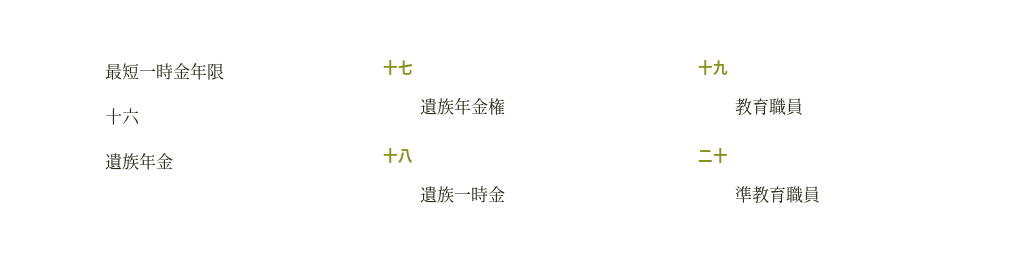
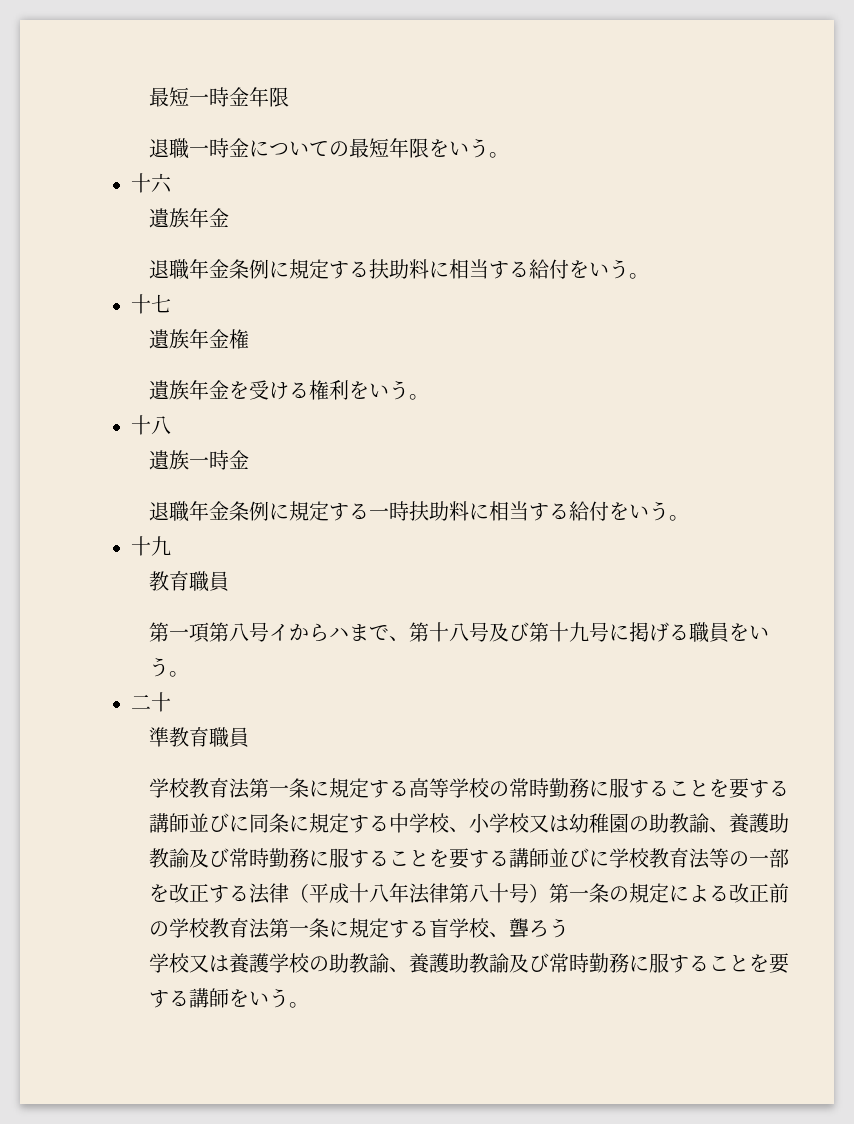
+ 退職一時金についての最短年限をいう。
  十六
  遺族年金
+ 退職年金条例に規定する扶助料に相当する給付をいう。
  十七
  遺族年金権
+ 遺族年金を受ける権利をいう。
  十八
  遺族一時金
+ 退職年金条例に規定する一時扶助料に相当する給付をいう。
  十九
  教育職員
+ 第一項第八号イからハまで、第十八号及び第十九号に掲げる職員をいう。
  二十
  準教育職員
+ 学校教育法第一条に規定する高等学校の常時勤務に服することを要する講師並びに同条に規定する中学校、小学校又は幼稚園の助教諭、養護助教諭及び常時勤務に服することを要する講師並びに学校教育法等の一部を改正する法律（平成十八年法律第八十号）第一条の規定による改正前の学校教育法第一条に規定する盲学校、聾ろう
+ 学校又は養護学校の助教諭、養護助教諭及び常時勤務に服することを要する講師をいう。

